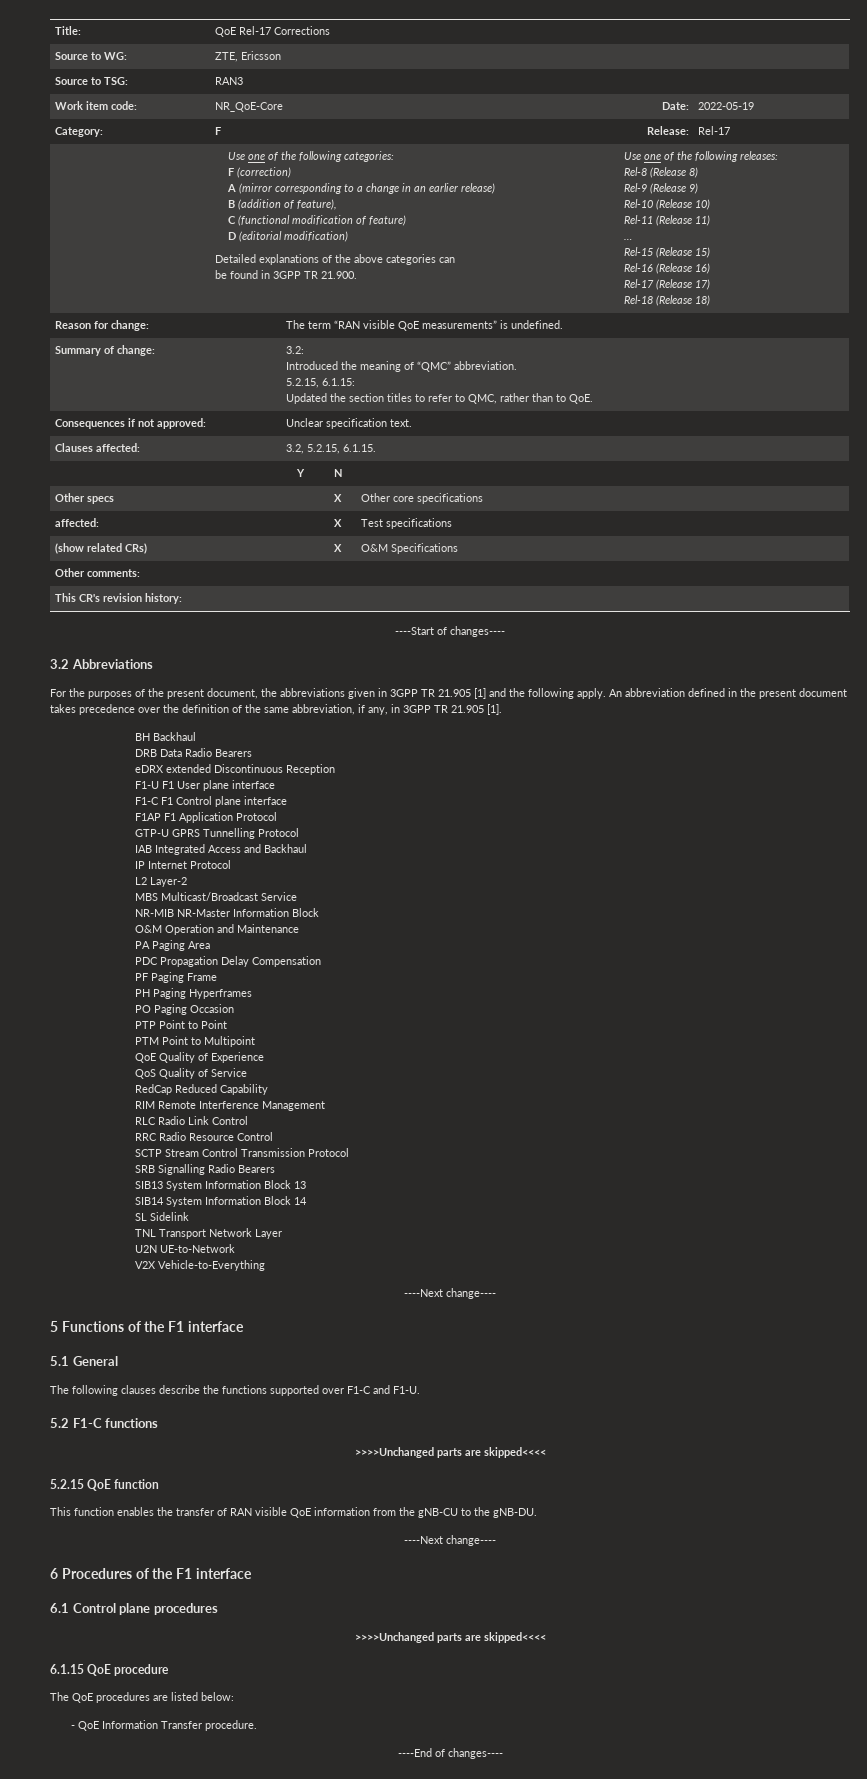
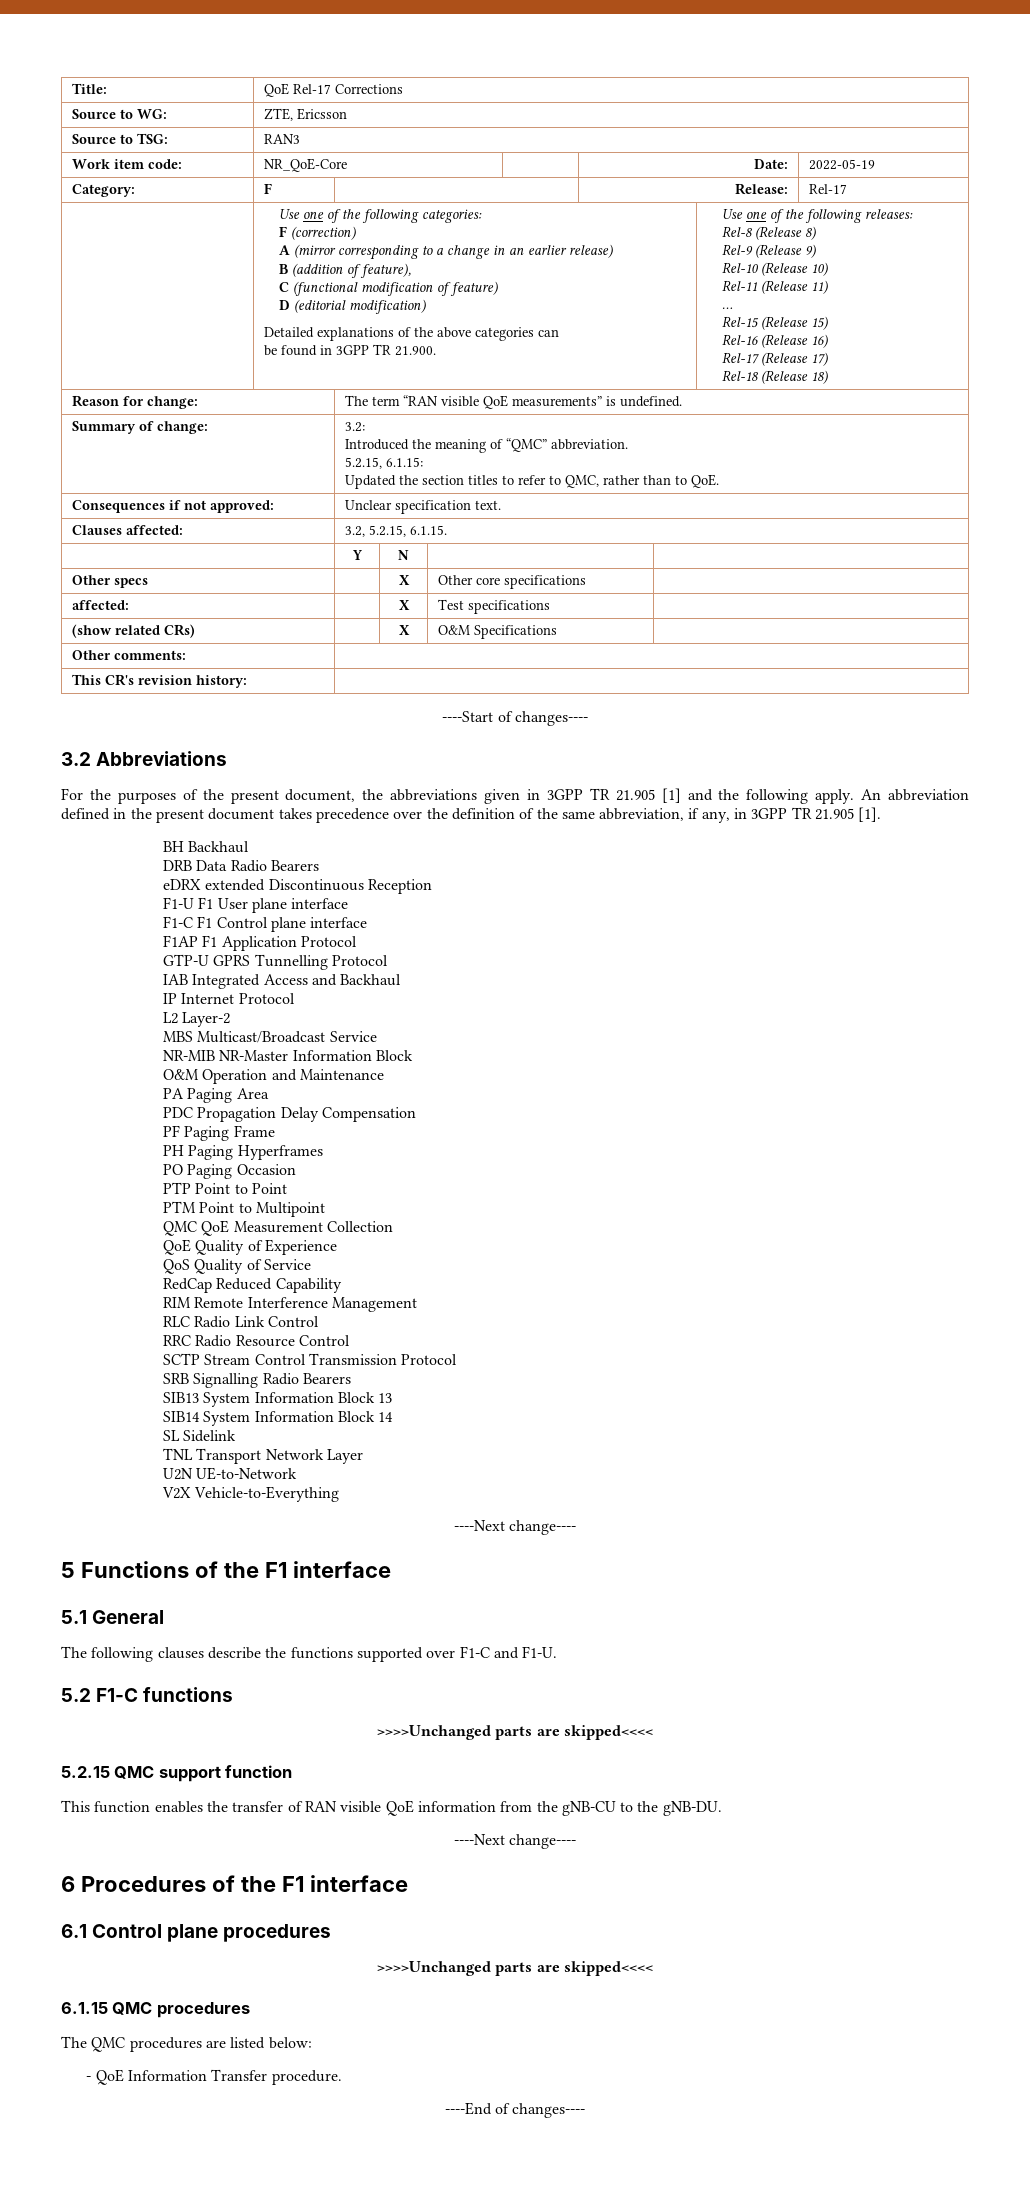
+ QMC QoE Measurement Collection
- 5.2.15 QoE function
+ 5.2.15 QMC support function
- 6.1.15 QoE procedure
- The QoE procedures are listed below:
+ 6.1.15 QMC procedures
+ The QMC procedures are listed below:

